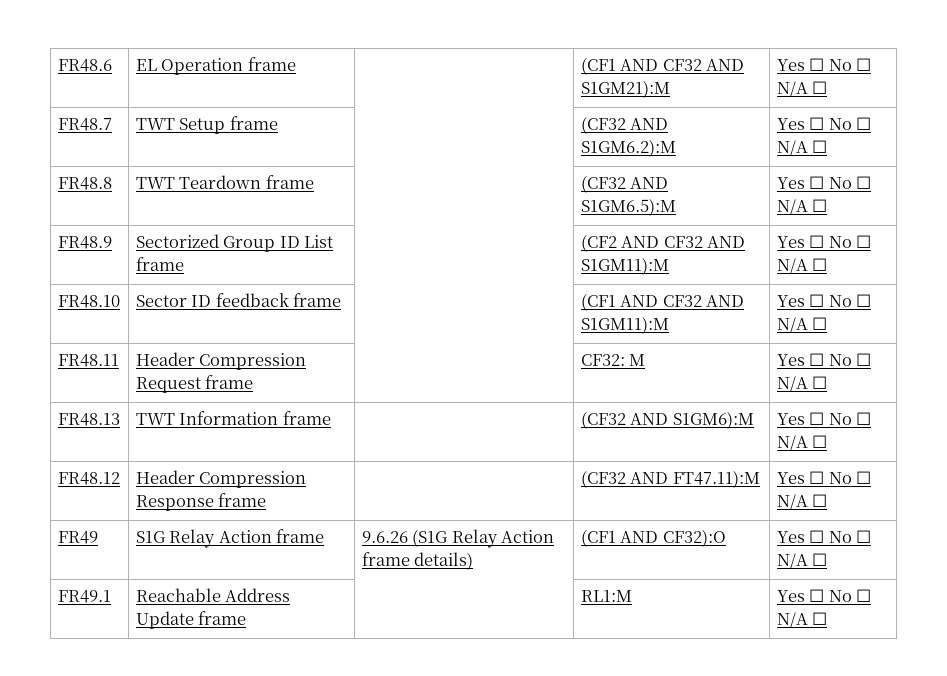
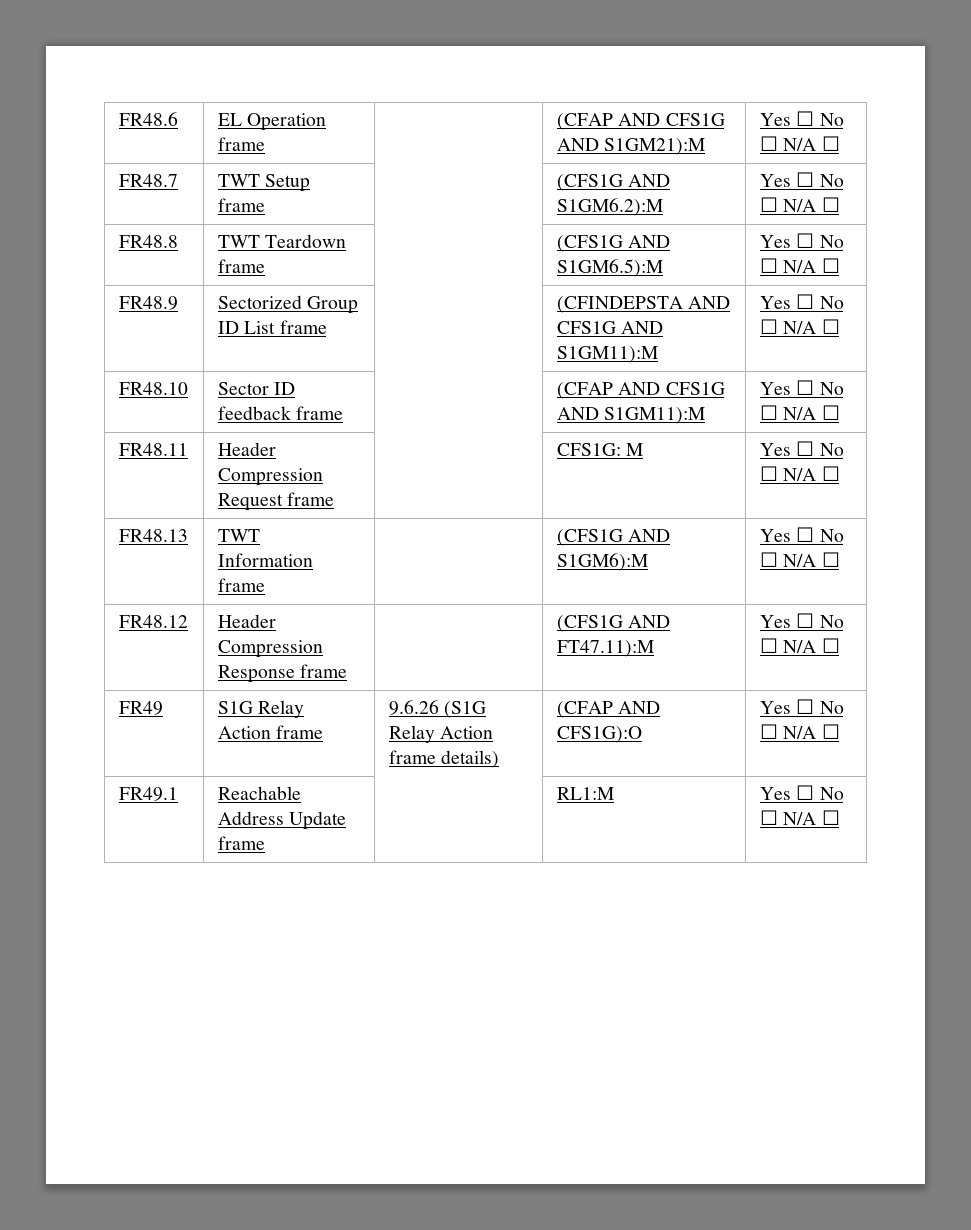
- FR48.6 | EL Operation frame | | (CF1 AND CF32 AND S1GM21):M | Yes ☐ No ☐ N/A ☐
+ FR48.6 | EL Operation frame | | (CFAP AND CFS1G AND S1GM21):M | Yes ☐ No ☐ N/A ☐
- FR48.7 | TWT Setup frame | | (CF32 AND S1GM6.2):M | Yes ☐ No ☐ N/A ☐
+ FR48.7 | TWT Setup frame | | (CFS1G AND S1GM6.2):M | Yes ☐ No ☐ N/A ☐
- FR48.8 | TWT Teardown frame | | (CF32 AND S1GM6.5):M | Yes ☐ No ☐ N/A ☐
+ FR48.8 | TWT Teardown frame | | (CFS1G AND S1GM6.5):M | Yes ☐ No ☐ N/A ☐
- FR48.9 | Sectorized Group ID List frame | | (CF2 AND CF32 AND S1GM11):M | Yes ☐ No ☐ N/A ☐
+ FR48.9 | Sectorized Group ID List frame | | (CFINDEPSTA AND CFS1G AND S1GM11):M | Yes ☐ No ☐ N/A ☐
- FR48.10 | Sector ID feedback frame | | (CF1 AND CF32 AND S1GM11):M | Yes ☐ No ☐ N/A ☐
+ FR48.10 | Sector ID feedback frame | | (CFAP AND CFS1G AND S1GM11):M | Yes ☐ No ☐ N/A ☐
- FR48.11 | Header Compression Request frame | | CF32: M | Yes ☐ No ☐ N/A ☐
+ FR48.11 | Header Compression Request frame | | CFS1G: M | Yes ☐ No ☐ N/A ☐
- FR48.13 | TWT Information frame | | (CF32 AND S1GM6):M | Yes ☐ No ☐ N/A ☐
+ FR48.13 | TWT Information frame | | (CFS1G AND S1GM6):M | Yes ☐ No ☐ N/A ☐
- FR48.12 | Header Compression Response frame | | (CF32 AND FT47.11):M | Yes ☐ No ☐ N/A ☐
+ FR48.12 | Header Compression Response frame | | (CFS1G AND FT47.11):M | Yes ☐ No ☐ N/A ☐
- FR49 | S1G Relay Action frame | 9.6.26 (S1G Relay Action frame details) | (CF1 AND CF32):O | Yes ☐ No ☐ N/A ☐
+ FR49 | S1G Relay Action frame | 9.6.26 (S1G Relay Action frame details) | (CFAP AND CFS1G):O | Yes ☐ No ☐ N/A ☐

